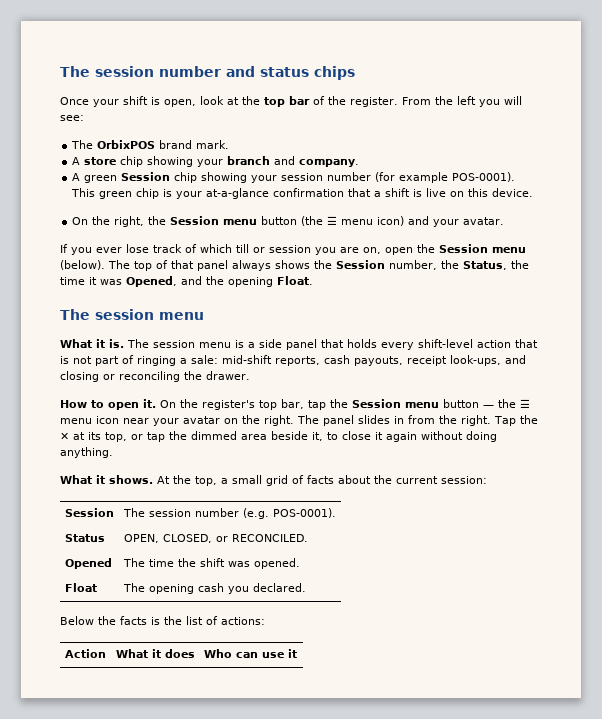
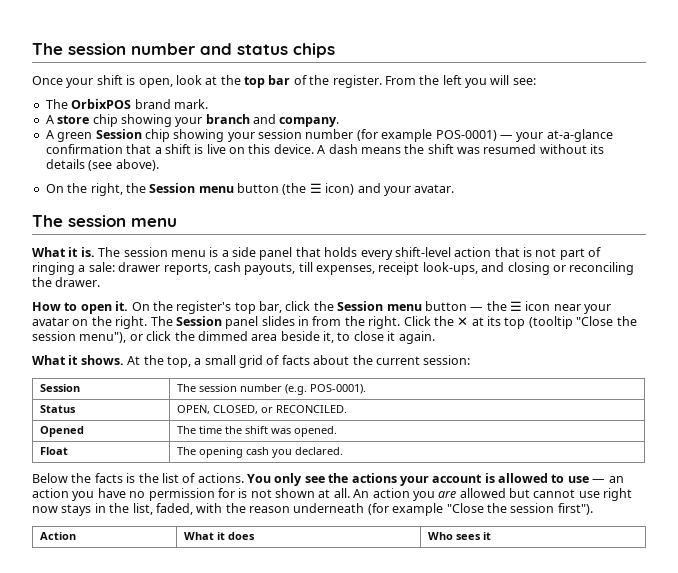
- A green Session chip showing your session number (for example POS-0001). This green chip is your at-a-glance confirmation that a shift is live on this device.
+ A green Session chip showing your session number (for example POS-0001) — your at-a-glance confirmation that a shift is live on this device. A dash means the shift was resumed without its details (see above).
- On the right, the Session menu button (the ☰ menu icon) and your avatar.
+ On the right, the Session menu button (the ☰ icon) and your avatar.
- If you ever lose track of which till or session you are on, open the Session menu (below). The top of that panel always shows the Session number, the Status, the time it was Opened, and the opening Float.
- The session menu is a side panel that holds every shift-level action that is not part of ringing a sale: mid-shift reports, cash payouts, receipt look-ups, and closing or reconciling the drawer.
+ The session menu is a side panel that holds every shift-level action that is not part of ringing a sale: drawer reports, cash payouts, till expenses, receipt look-ups, and closing or reconciling the drawer.
- On the register's top bar, tap the Session menu button — the ☰ menu icon near your avatar on the right.
+ On the register's top bar, click the Session menu button — the ☰ icon near your avatar on the right.
- The panel slides in from the right.
+ The Session panel slides in from the right.
- Tap the ✕ at its top, or tap the dimmed area beside it, to close it again without doing anything.
+ Click the ✕ at its top (tooltip "Close the session menu"), or click the dimmed area beside it, to close it again.
- Below the facts is the list of actions:
+ Below the facts is the list of actions. You only see the actions your account is allowed to use — an action you have no permission for is not shown at all. An action you are allowed but cannot use right now stays in the list, faded, with the reason underneath (for example "Close the session first").
- Action | What it does | Who can use it
+ Action | What it does | Who sees it

